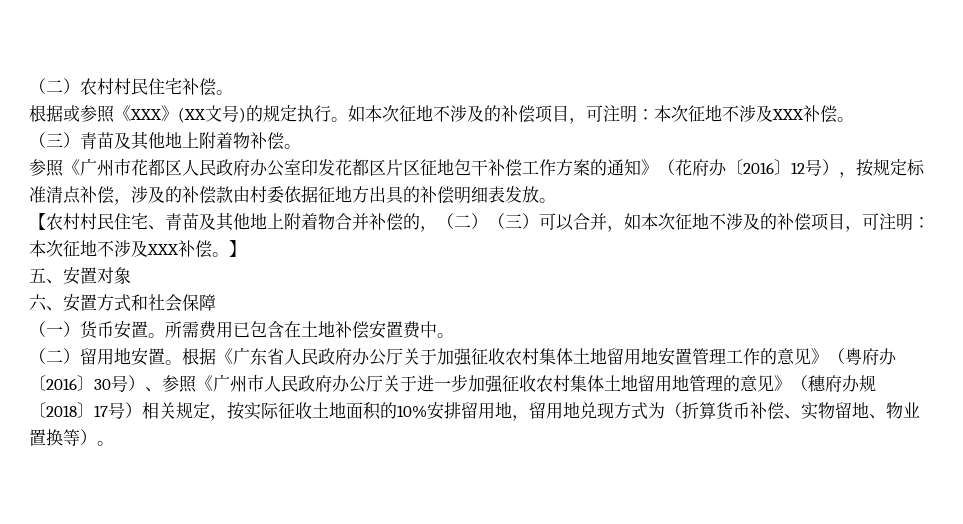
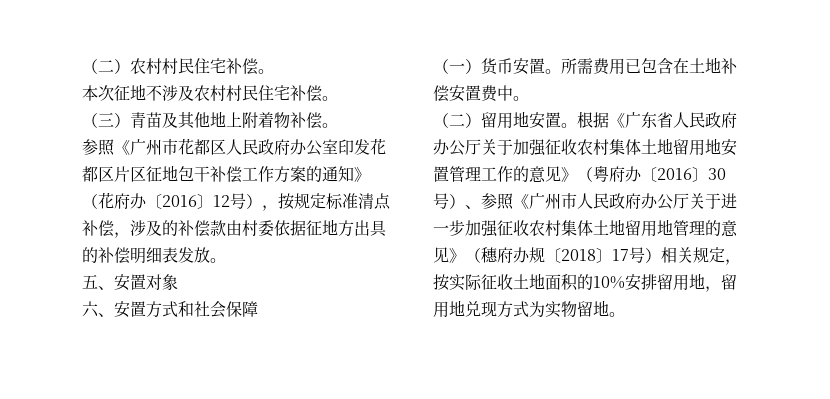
- 根据或参照《XXX》(XX文号)的规定执行。如本次征地不涉及的补偿项目，可注明：本次征地不涉及XXX补偿。
+ 本次征地不涉及农村村民住宅补偿。
- 【农村村民住宅、青苗及其他地上附着物合并补偿的，（二）（三）可以合并，如本次征地不涉及的补偿项目，可注明：本次征地不涉及XXX补偿。】
- 根据《广东省人民政府办公厅关于加强征收农村集体土地留用地安置管理工作的意见》（粤府办〔2016〕30号）、参照《广州市人民政府办公厅关于进一步加强征收农村集体土地留用地管理的意见》（穗府办规〔2018〕17号）相关规定，按实际征收土地面积的10%安排留用地，留用地兑现方式为（折算货币补偿、实物留地、物业置换等）。
+ 根据《广东省人民政府办公厅关于加强征收农村集体土地留用地安置管理工作的意见》（粤府办〔2016〕30号）、参照《广州市人民政府办公厅关于进一步加强征收农村集体土地留用地管理的意见》（穗府办规〔2018〕17号）相关规定，按实际征收土地面积的10%安排留用地，留用地兑现方式为实物留地。

